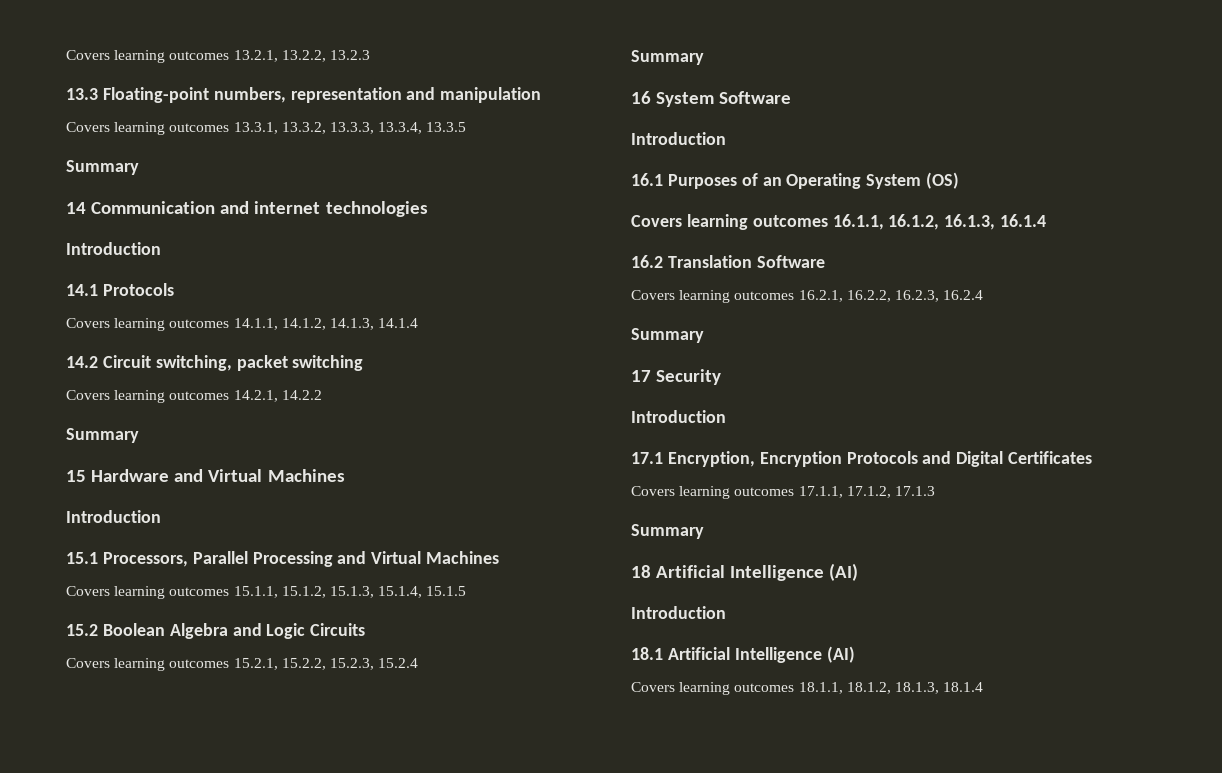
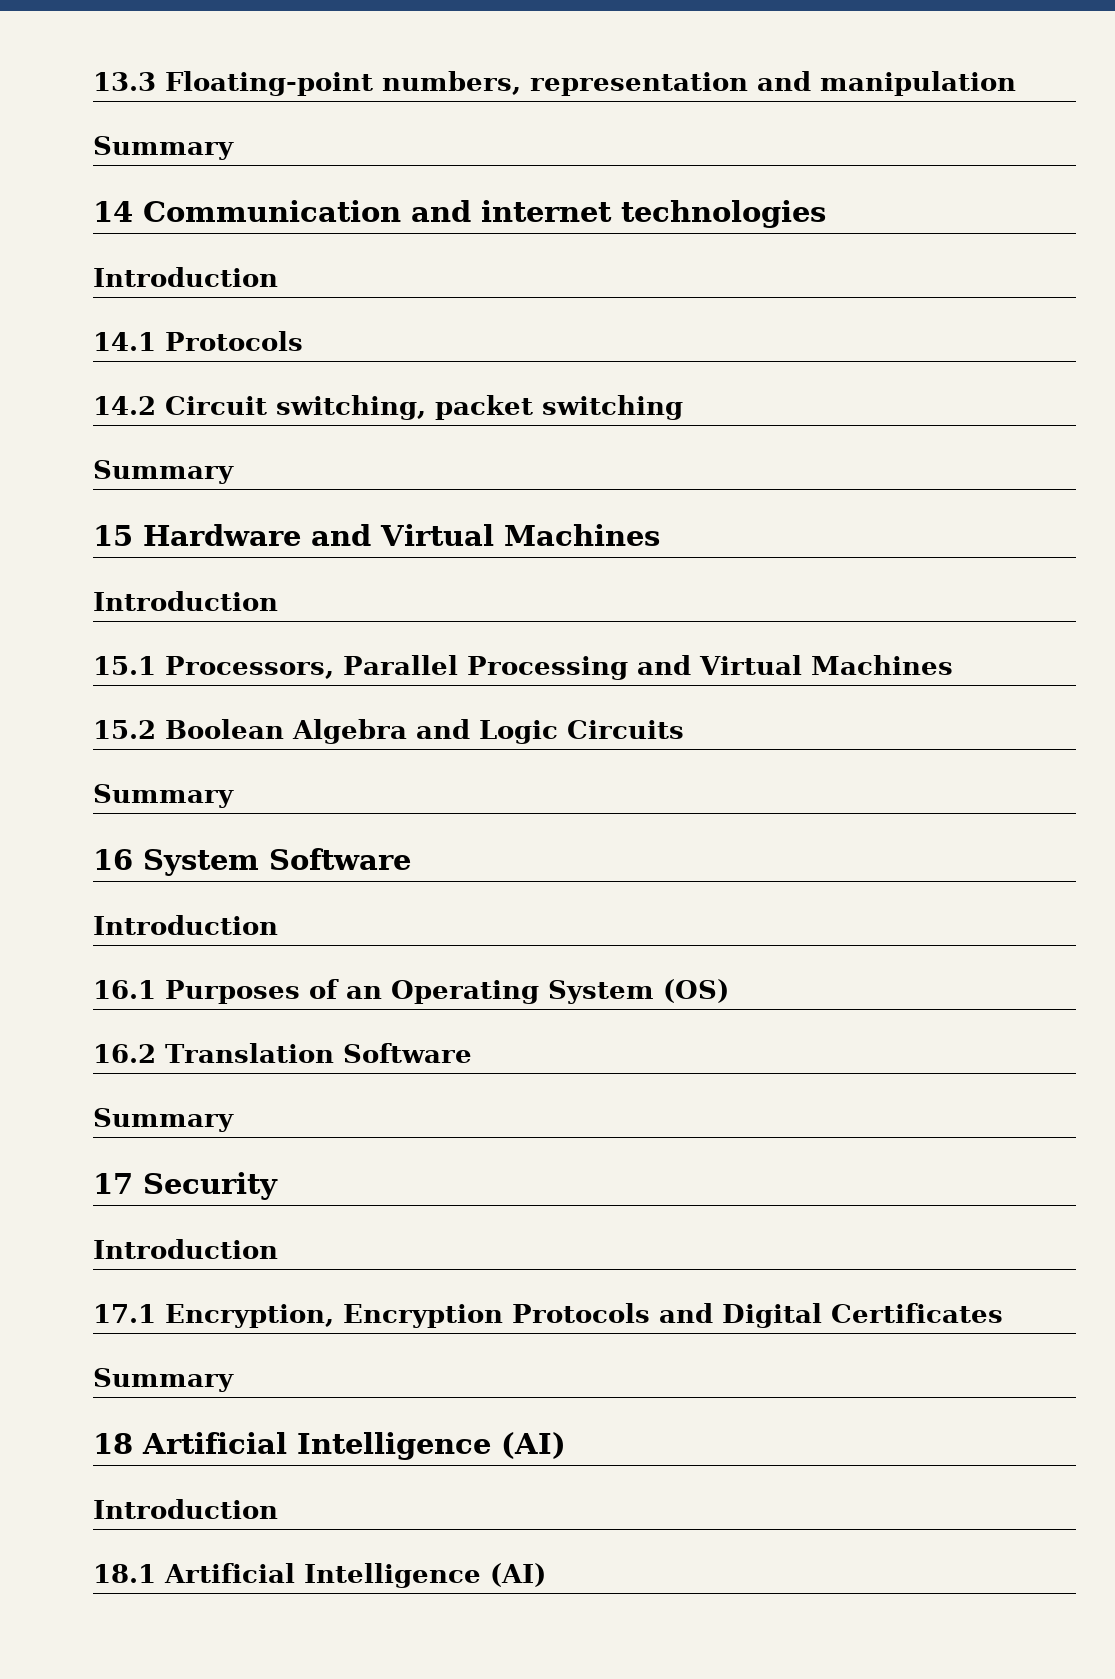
- Covers learning outcomes 13.2.1, 13.2.2, 13.2.3
- Covers learning outcomes 13.3.1, 13.3.2, 13.3.3, 13.3.4, 13.3.5
- Covers learning outcomes 14.1.1, 14.1.2, 14.1.3, 14.1.4
- Covers learning outcomes 14.2.1, 14.2.2
- Covers learning outcomes 15.1.1, 15.1.2, 15.1.3, 15.1.4, 15.1.5
- Covers learning outcomes 15.2.1, 15.2.2, 15.2.3, 15.2.4
- Covers learning outcomes 16.1.1, 16.1.2, 16.1.3, 16.1.4
  16.2 Translation Software
- Covers learning outcomes 16.2.1, 16.2.2, 16.2.3, 16.2.4
- Covers learning outcomes 17.1.1, 17.1.2, 17.1.3
- Covers learning outcomes 18.1.1, 18.1.2, 18.1.3, 18.1.4

